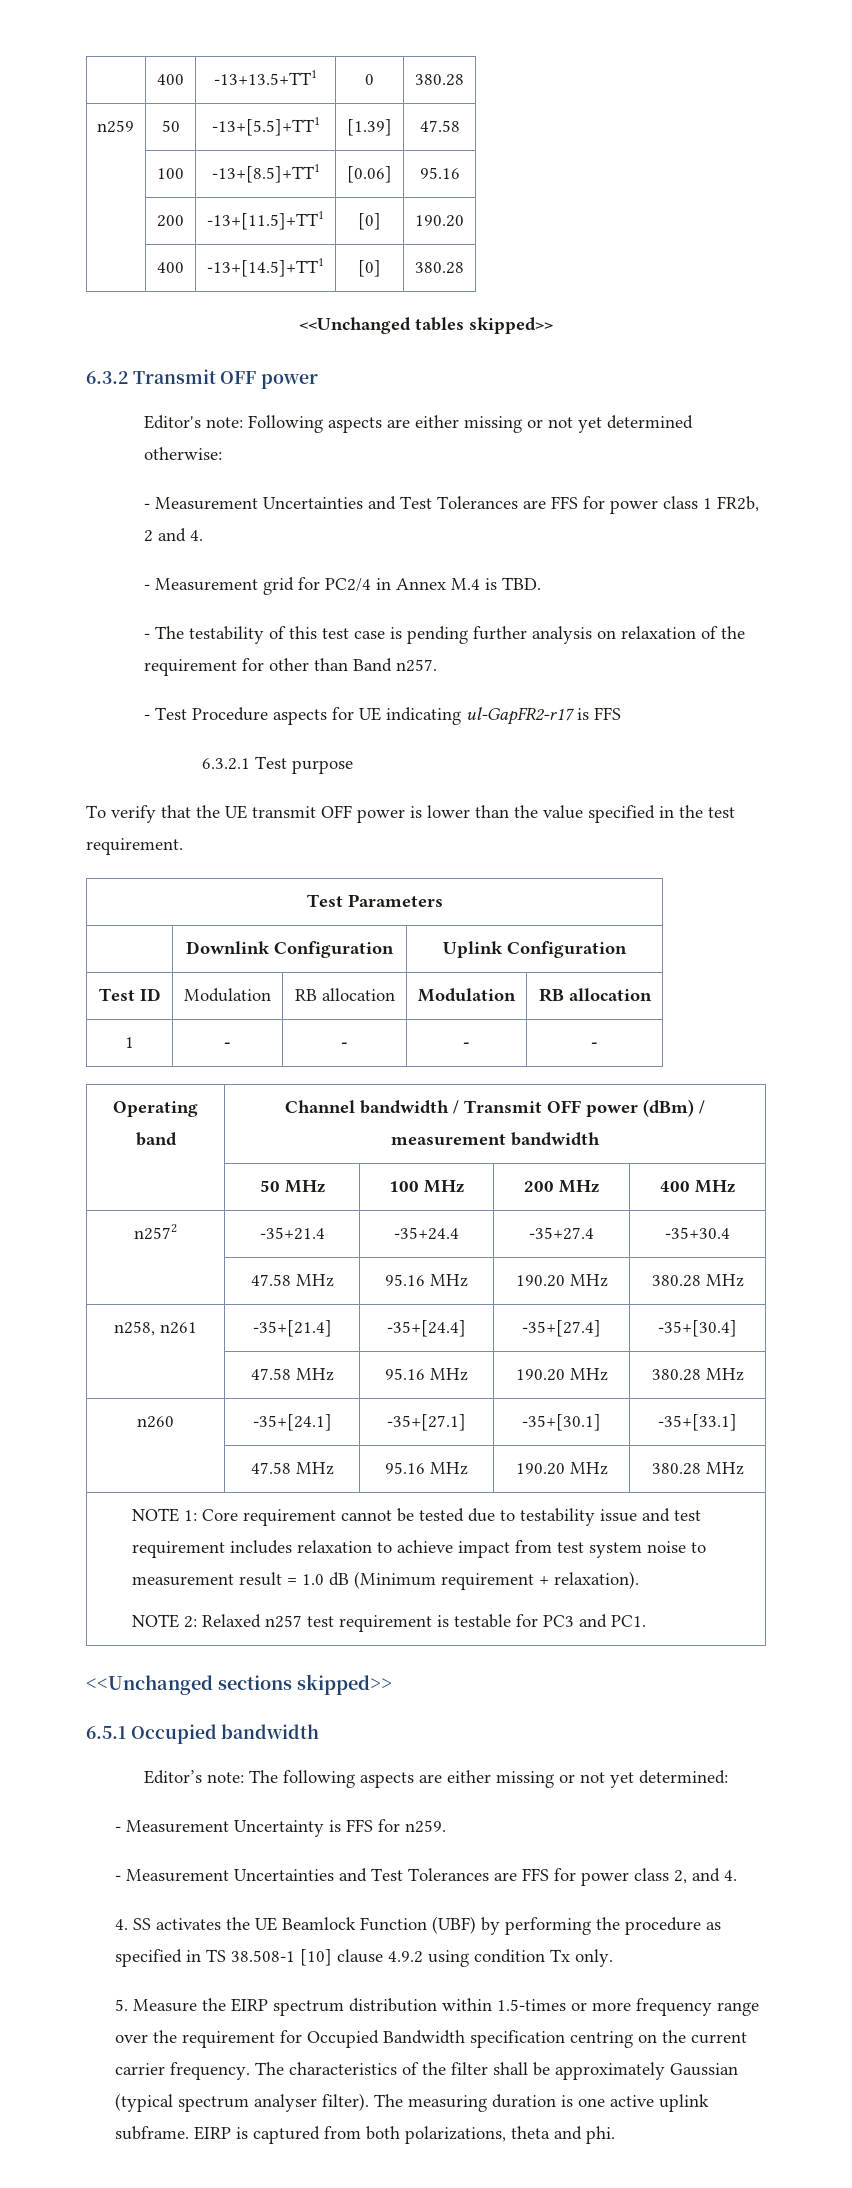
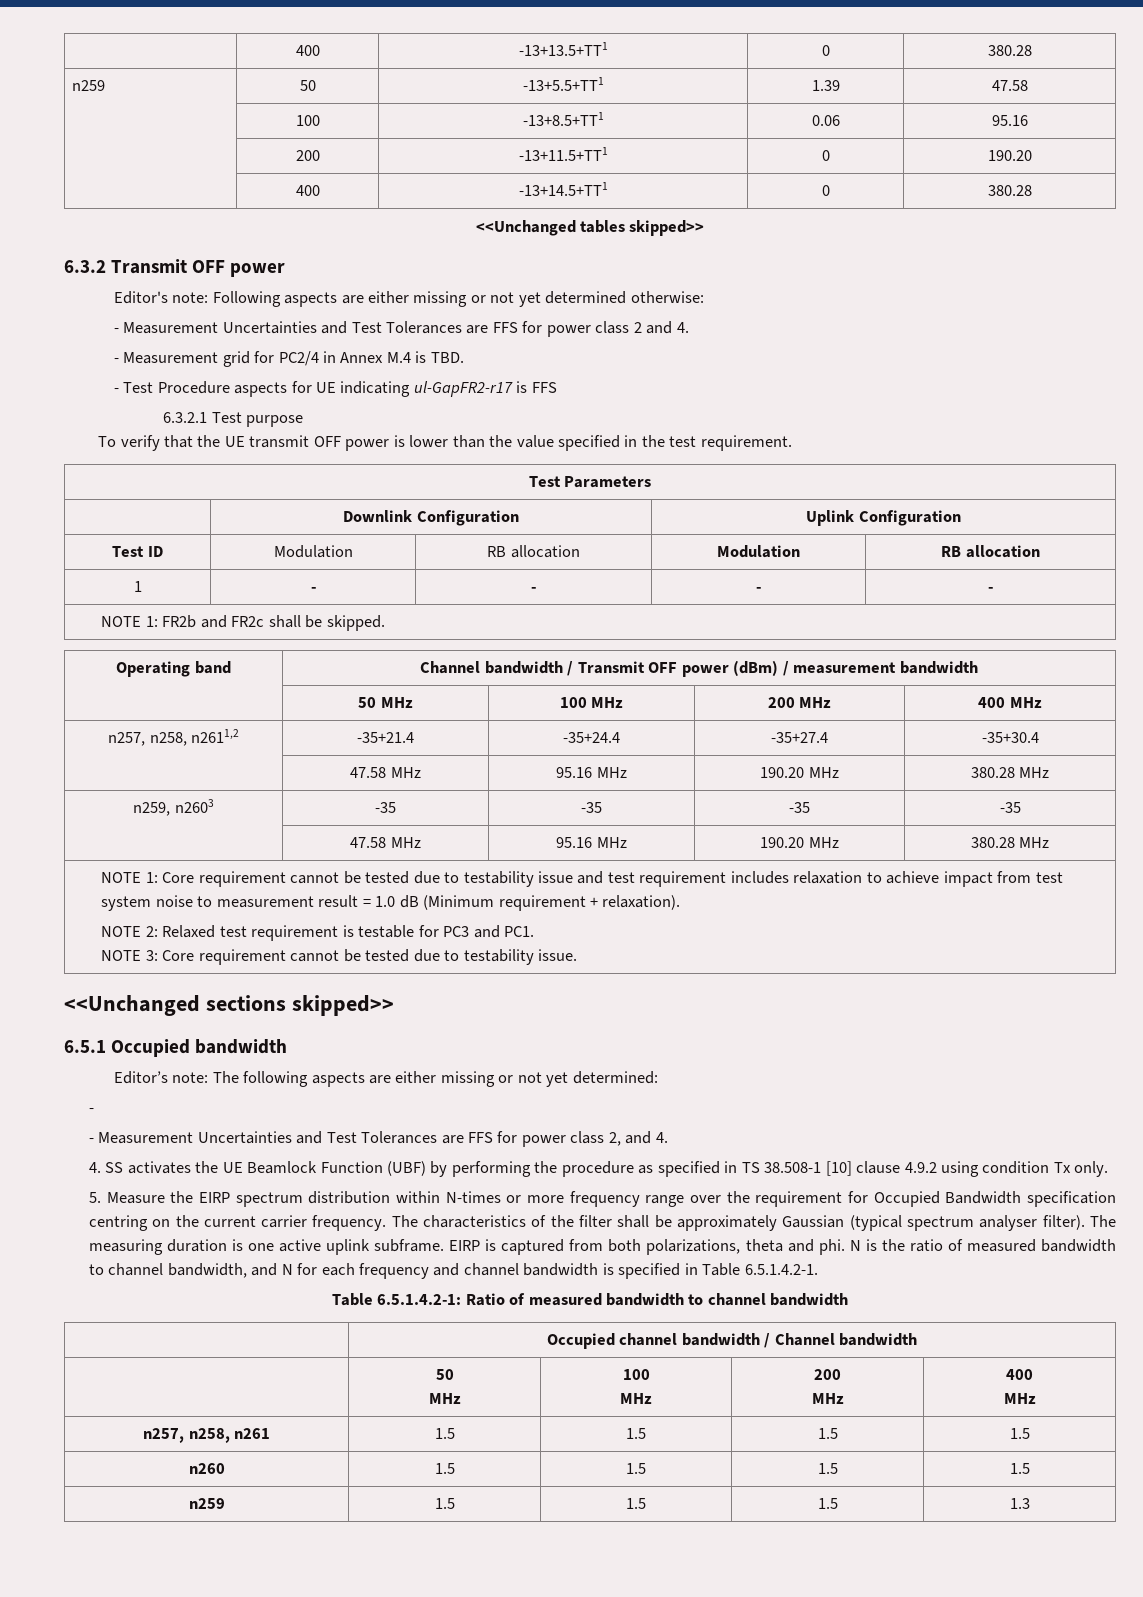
- n259 | 50 | -13+[5.5]+TT1 | [1.39] | 47.58
+ n259 | 50 | -13+5.5+TT1 | 1.39 | 47.58
- | 100 | -13+[8.5]+TT1 | [0.06] | 95.16
+ | 100 | -13+8.5+TT1 | 0.06 | 95.16
- | 200 | -13+[11.5]+TT1 | [0] | 190.20
+ | 200 | -13+11.5+TT1 | 0 | 190.20
- | 400 | -13+[14.5]+TT1 | [0] | 380.28
+ | 400 | -13+14.5+TT1 | 0 | 380.28
- - Measurement Uncertainties and Test Tolerances are FFS for power class 1 FR2b, 2 and 4.
+ - Measurement Uncertainties and Test Tolerances are FFS for power class 2 and 4.
- - The testability of this test case is pending further analysis on relaxation of the requirement for other than Band n257.
+ NOTE 1: FR2b and FR2c shall be skipped.
- n2572 | -35+21.4 | -35+24.4 | -35+27.4 | -35+30.4
+ n257, n258, n2611,2 | -35+21.4 | -35+24.4 | -35+27.4 | -35+30.4
- n258, n261 | -35+[21.4] | -35+[24.4] | -35+[27.4] | -35+[30.4]
- | 47.58 MHz | 95.16 MHz | 190.20 MHz | 380.28 MHz
- n260 | -35+[24.1] | -35+[27.1] | -35+[30.1] | -35+[33.1]
+ n259, n2603 | -35 | -35 | -35 | -35
- NOTE 2: Relaxed n257 test requirement is testable for PC3 and PC1.
+ NOTE 2: Relaxed test requirement is testable for PC3 and PC1.
+ NOTE 3: Core requirement cannot be tested due to testability issue.
  Editor’s note: The following aspects are either missing or not yet determined:
- - Measurement Uncertainty is FFS for n259.
+ -
- 5. Measure the EIRP spectrum distribution within 1.5-times or more frequency range over the requirement for Occupied Bandwidth specification centring on the current carrier frequency.
+ 5. Measure the EIRP spectrum distribution within N-times or more frequency range over the requirement for Occupied Bandwidth specification centring on the current carrier frequency.
+ N is the ratio of measured bandwidth to channel bandwidth, and N for each frequency and channel bandwidth is specified in Table 6.5.1.4.2-1.
+ Table 6.5.1.4.2-1: Ratio of measured bandwidth to channel bandwidth
+ | Occupied channel bandwidth / Channel bandwidth
+ | 50
+ MHz | 100
+ MHz | 200
+ MHz | 400
+ MHz
+ n257, n258, n261 | 1.5 | 1.5 | 1.5 | 1.5
+ n260 | 1.5 | 1.5 | 1.5 | 1.5
+ n259 | 1.5 | 1.5 | 1.5 | 1.3

